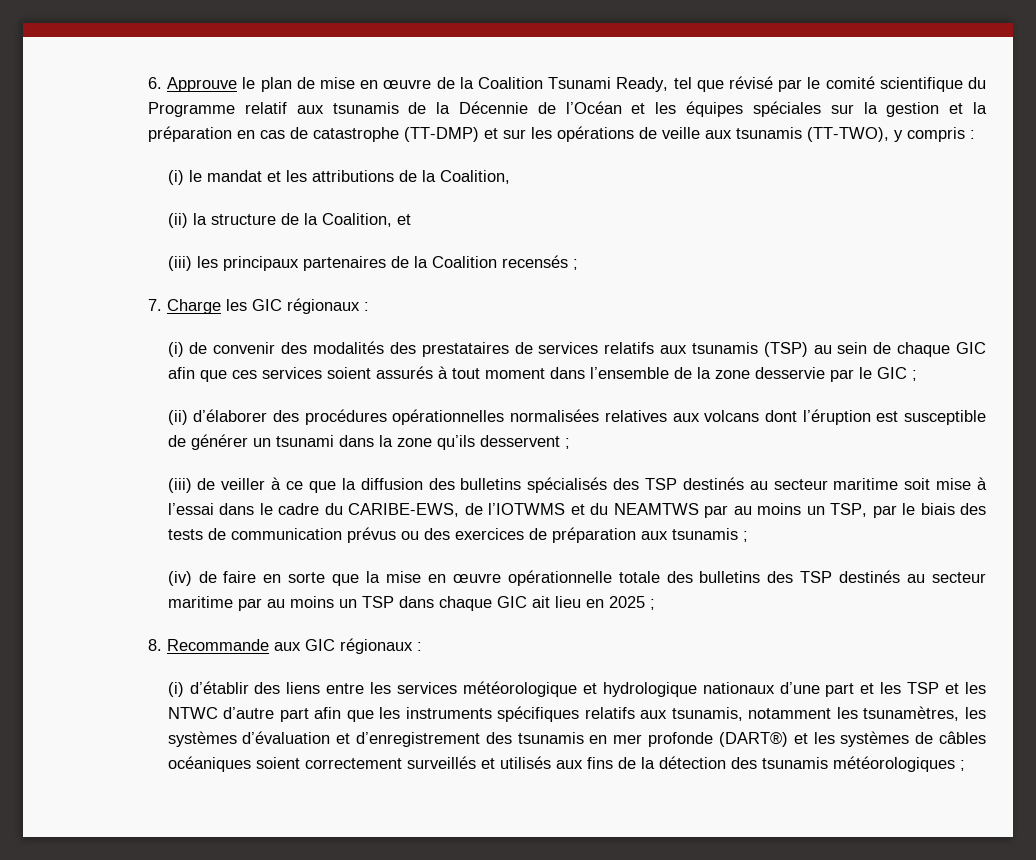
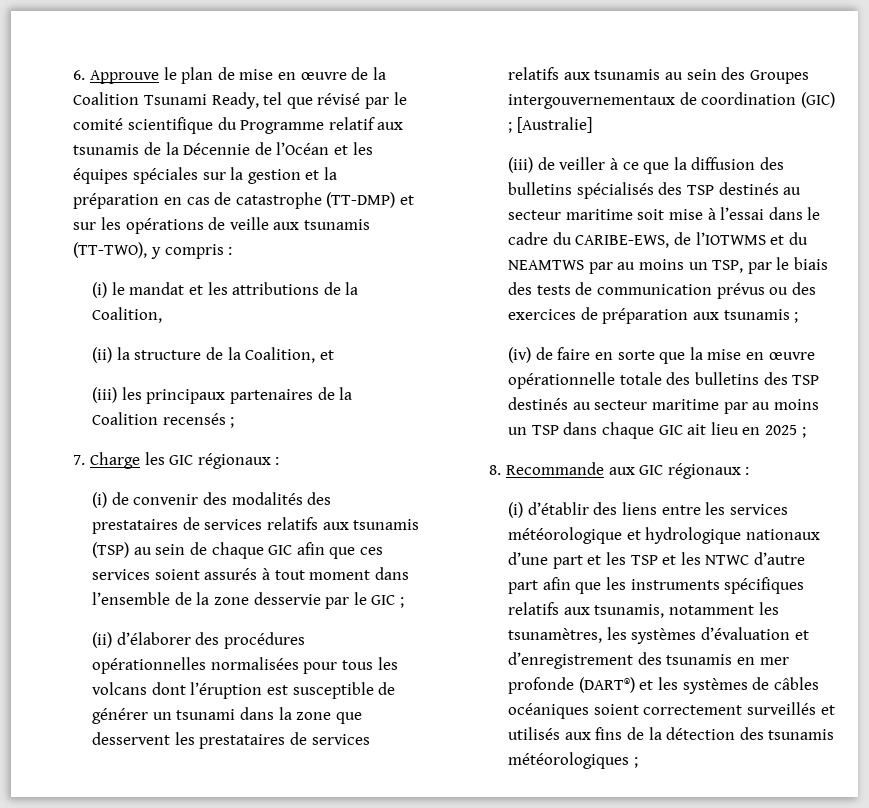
- (ii) d’élaborer des procédures opérationnelles normalisées relatives aux volcans dont l’éruption est susceptible de générer un tsunami dans la zone qu’ils desservent ;
+ (ii) d’élaborer des procédures opérationnelles normalisées pour tous les volcans dont l’éruption est susceptible de générer un tsunami dans la zone que desservent les prestataires de services relatifs aux tsunamis au sein des Groupes intergouvernementaux de coordination (GIC) ; [Australie]

